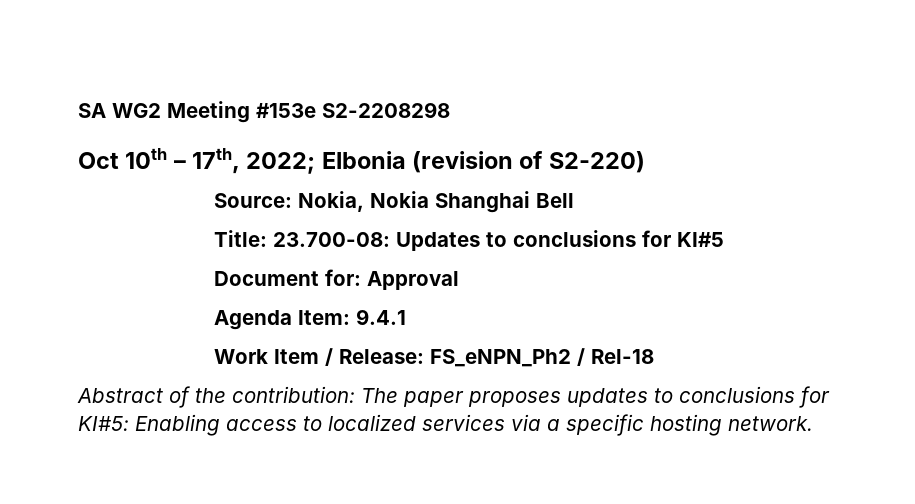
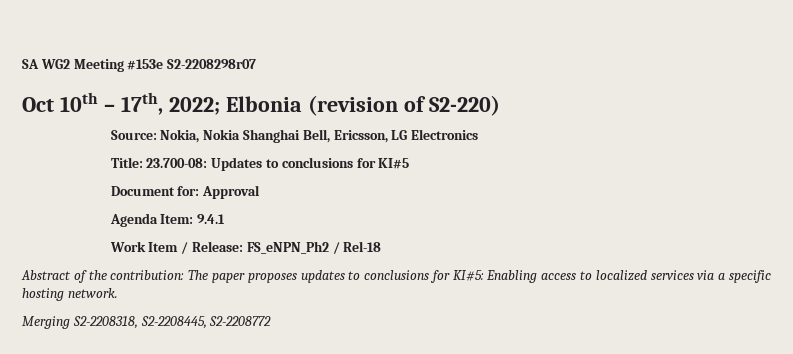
- SA WG2 Meeting #153e S2-2208298
+ SA WG2 Meeting #153e S2-2208298r07
- Source: Nokia, Nokia Shanghai Bell
+ Source: Nokia, Nokia Shanghai Bell, Ericsson, LG Electronics
+ Merging S2-2208318, S2-2208445, S2-2208772

